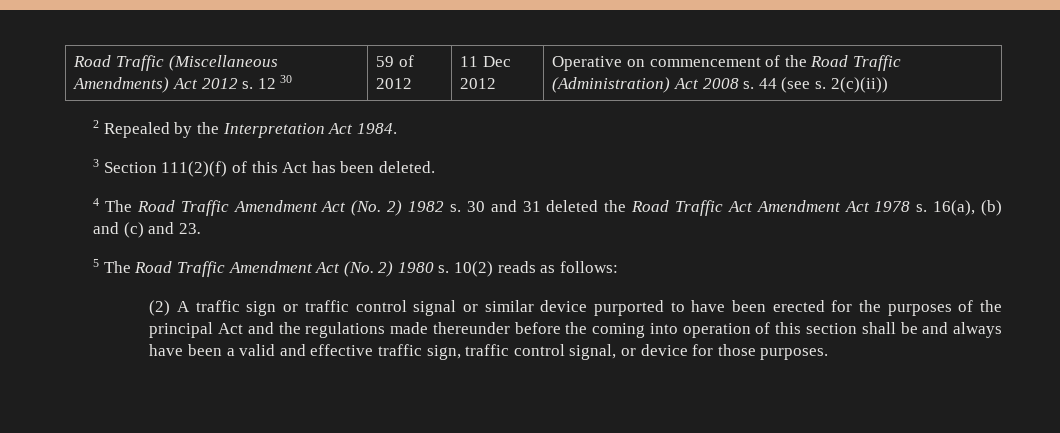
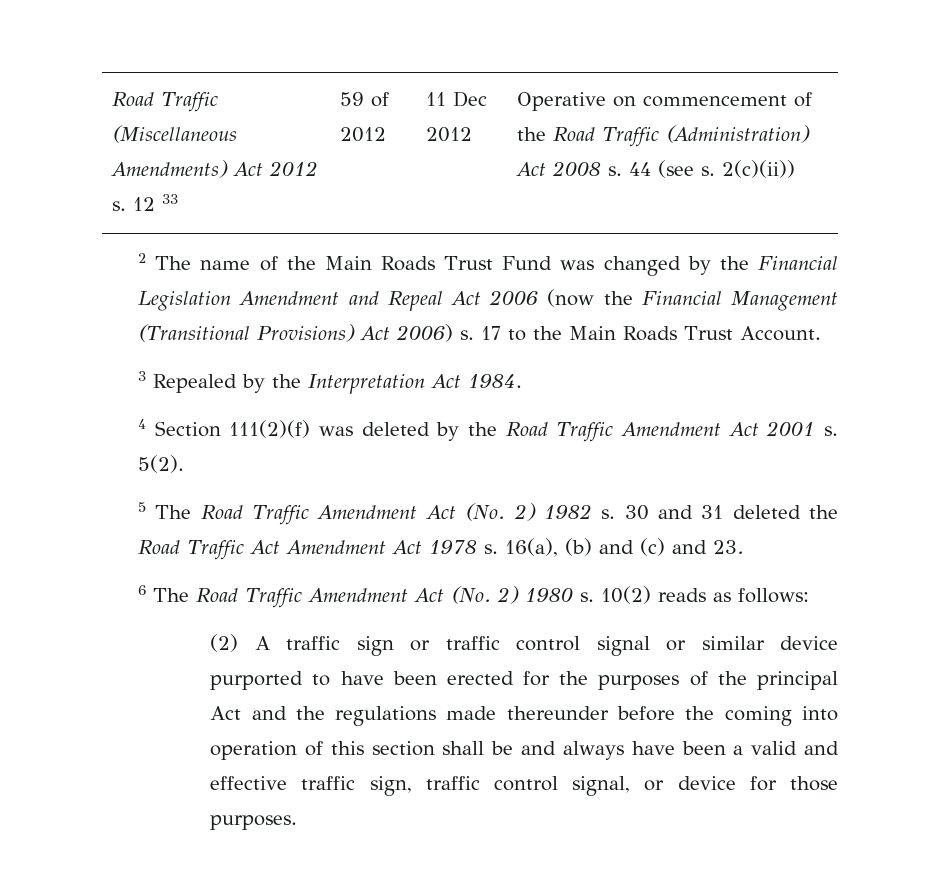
- Road Traffic (Miscellaneous Amendments) Act 2012 s. 12 30 | 59 of 2012 | 11 Dec 2012 | Operative on commencement of the Road Traffic (Administration) Act 2008 s. 44 (see s. 2(c)(ii))
+ Road Traffic (Miscellaneous Amendments) Act 2012 s. 12 33 | 59 of 2012 | 11 Dec 2012 | Operative on commencement of the Road Traffic (Administration) Act 2008 s. 44 (see s. 2(c)(ii))
- 2 Repealed by the Interpretation Act 1984.
+ 2 The name of the Main Roads Trust Fund was changed by the Financial Legislation Amendment and Repeal Act 2006 (now the Financial Management (Transitional Provisions) Act 2006) s. 17 to the Main Roads Trust Account.
+ 3 Repealed by the Interpretation Act 1984.
- 3 Section 111(2)(f) of this Act has been deleted.
- 4 The Road Traffic Amendment Act (No. 2) 1982 s.
+ 4 Section 111(2)(f) was deleted by the Road Traffic Amendment Act 2001 s. 5(2).
+ 5 The Road Traffic Amendment Act (No. 2) 1982 s.
- 5 The Road Traffic Amendment Act (No. 2) 1980 s.
+ 6 The Road Traffic Amendment Act (No. 2) 1980 s.

